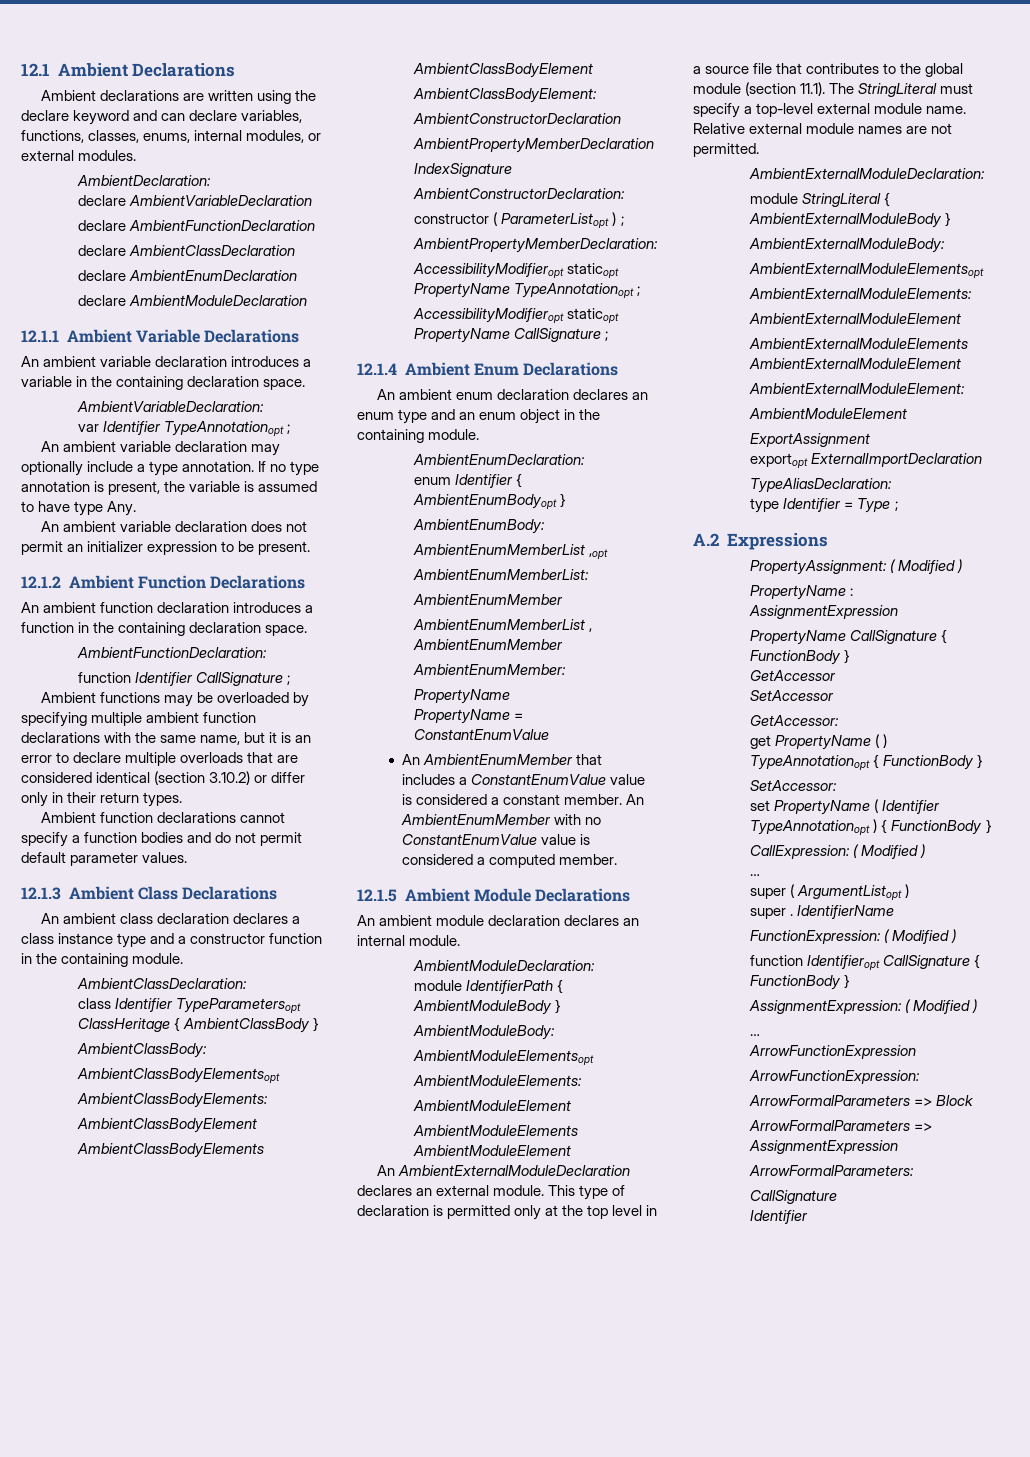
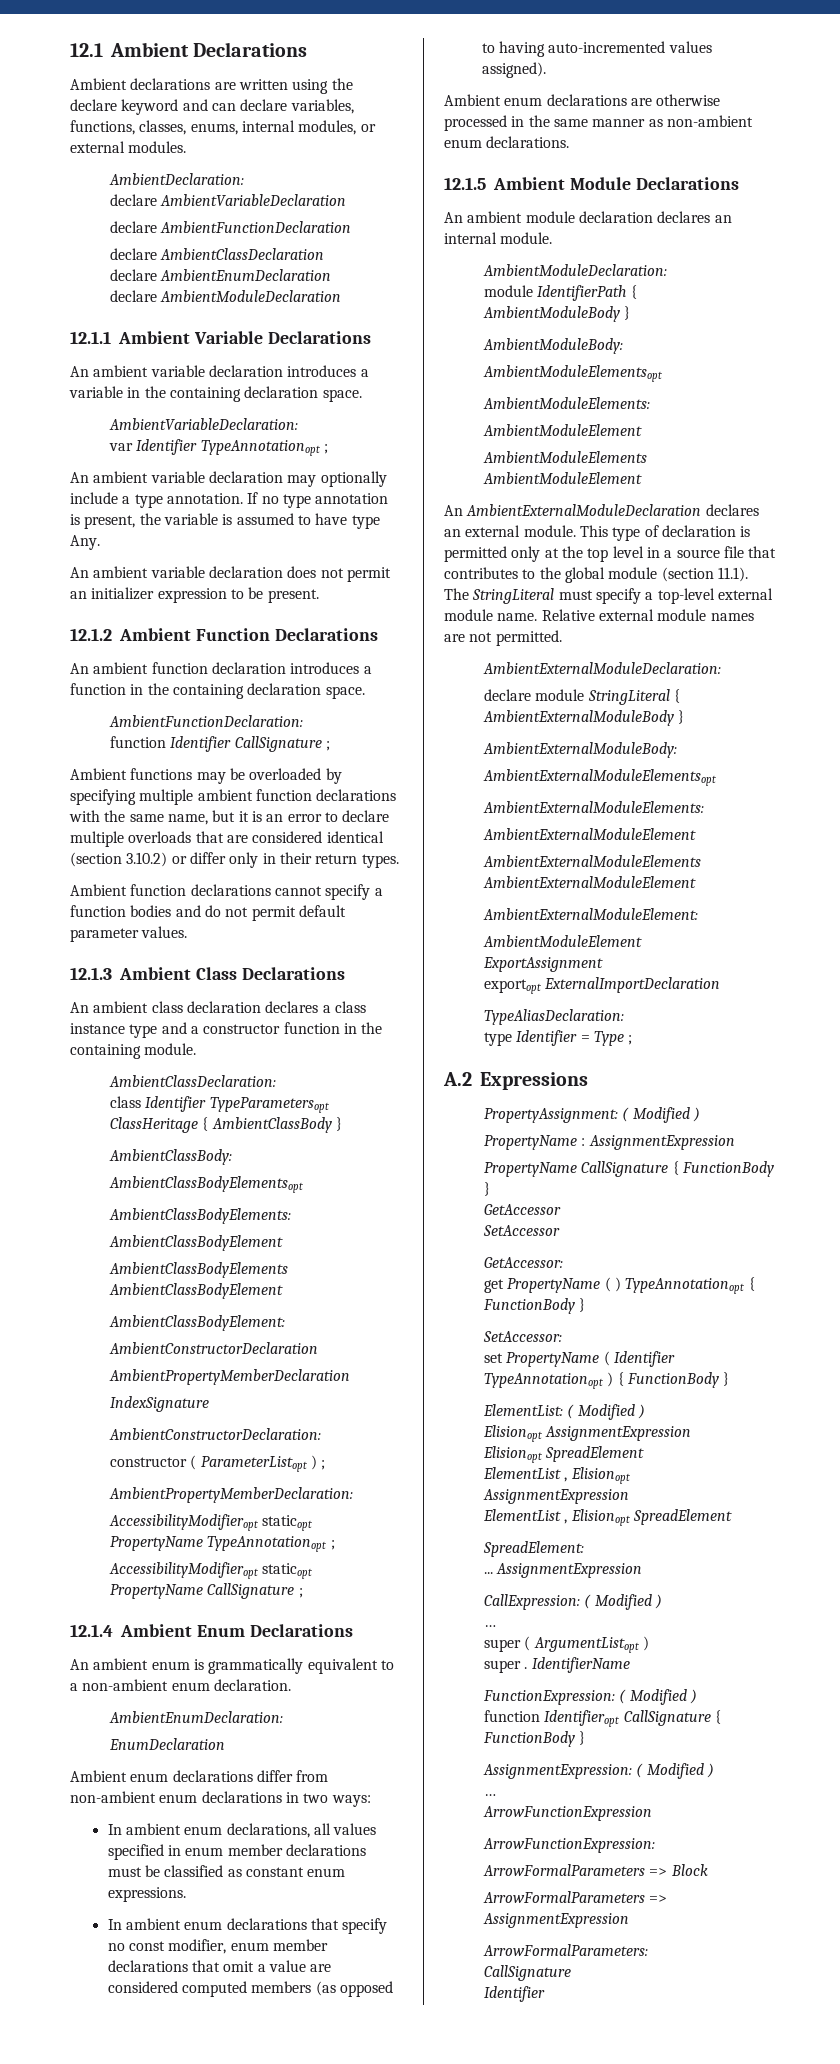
- An ambient enum declaration declares an enum type and an enum object in the containing module.
+ An ambient enum is grammatically equivalent to a non-ambient enum declaration.
  AmbientEnumDeclaration:
- enum Identifier { AmbientEnumBodyopt }
- AmbientEnumBody:
- AmbientEnumMemberList ,opt
- AmbientEnumMemberList:
- AmbientEnumMember
- AmbientEnumMemberList , AmbientEnumMember
- AmbientEnumMember:
- PropertyName
- PropertyName = ConstantEnumValue
- An AmbientEnumMember that includes a ConstantEnumValue value is considered a constant member. An AmbientEnumMember with no ConstantEnumValue value is considered a computed member.
+ EnumDeclaration
+ Ambient enum declarations differ from non-ambient enum declarations in two ways:
+ In ambient enum declarations, all values specified in enum member declarations must be classified as constant enum expressions.
+ In ambient enum declarations that specify no const modifier, enum member declarations that omit a value are considered computed members (as opposed to having auto-incremented values assigned).
+ Ambient enum declarations are otherwise processed in the same manner as non-ambient enum declarations.
- module StringLiteral { AmbientExternalModuleBody }
+ declare module StringLiteral { AmbientExternalModuleBody }
+ ElementList: ( Modified )
+ Elisionopt AssignmentExpression
+ Elisionopt SpreadElement
+ ElementList , Elisionopt AssignmentExpression
+ ElementList , Elisionopt SpreadElement
+ SpreadElement:
+ ... AssignmentExpression

